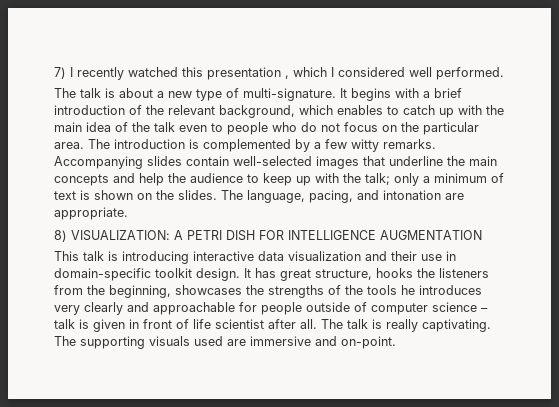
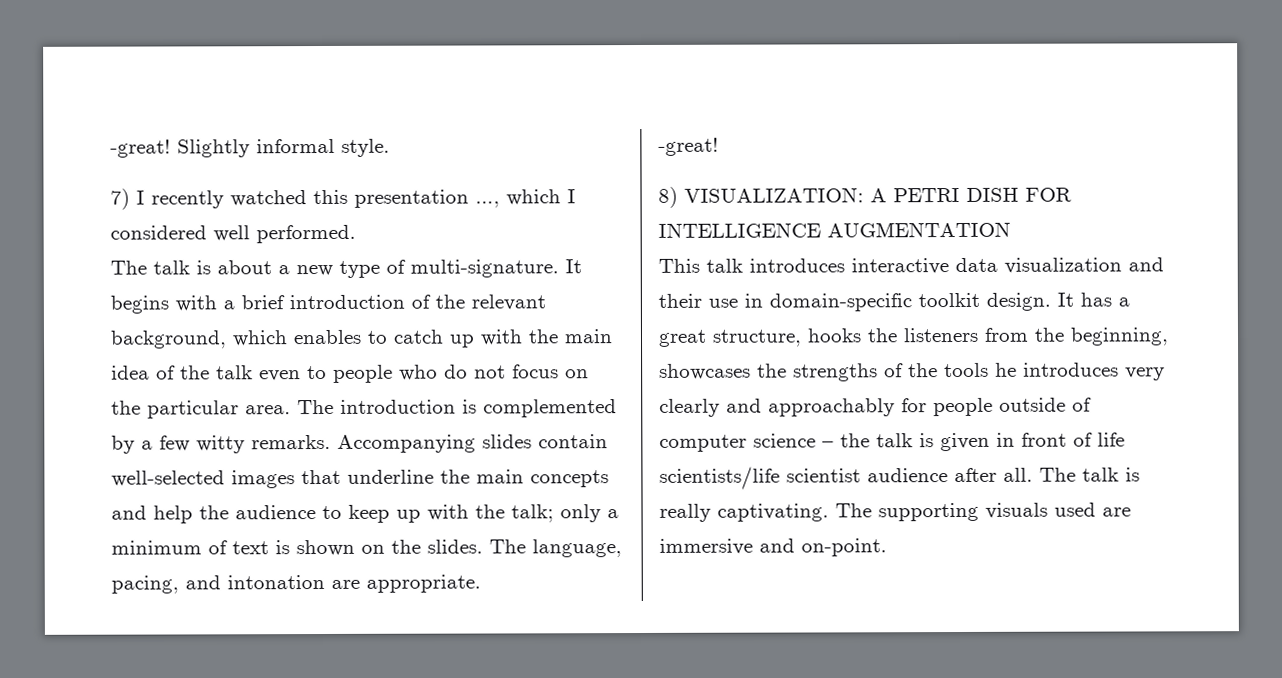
+ -great! Slightly informal style.
- 7) I recently watched this presentation , which I considered well performed.
+ 7) I recently watched this presentation …, which I considered well performed.
  The language, pacing, and intonation are appropriate.
+ -great!
- This talk is introducing interactive data visualization and their use in domain-specific toolkit design.
+ This talk introduces interactive data visualization and their use in domain-specific toolkit design.
- It has great structure, hooks the listeners from the beginning, showcases the strengths of the tools he introduces very clearly and approachable for people outside of computer science – talk is given in front of life scientist after all.
+ It has a great structure, hooks the listeners from the beginning, showcases the strengths of the tools he introduces very clearly and approachably for people outside of computer science – the talk is given in front of life scientists/life scientist audience after all.

